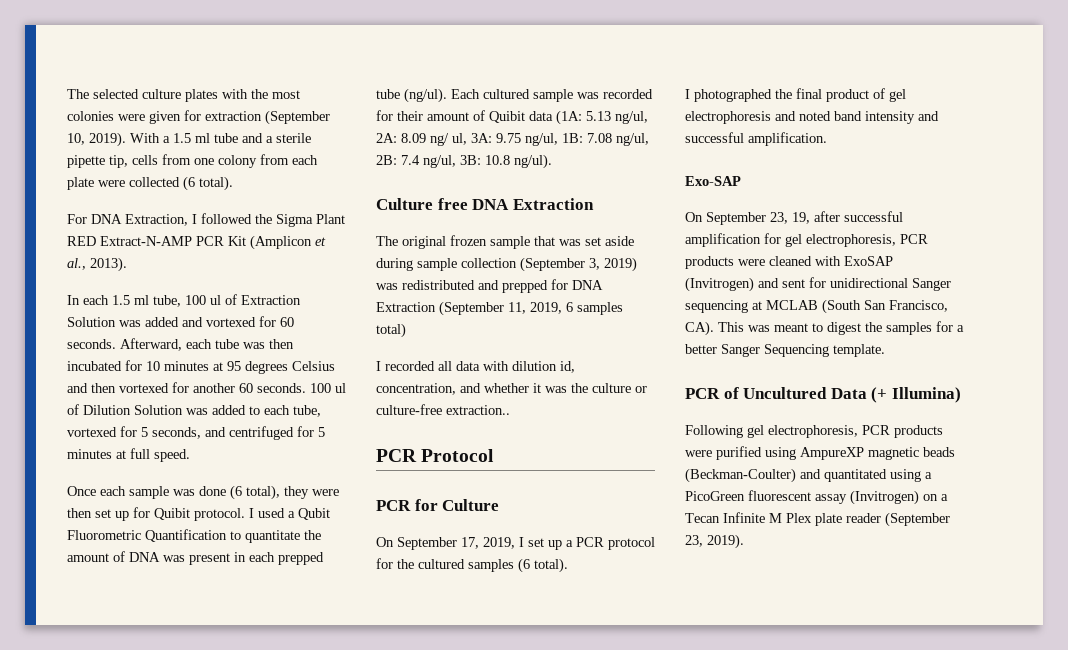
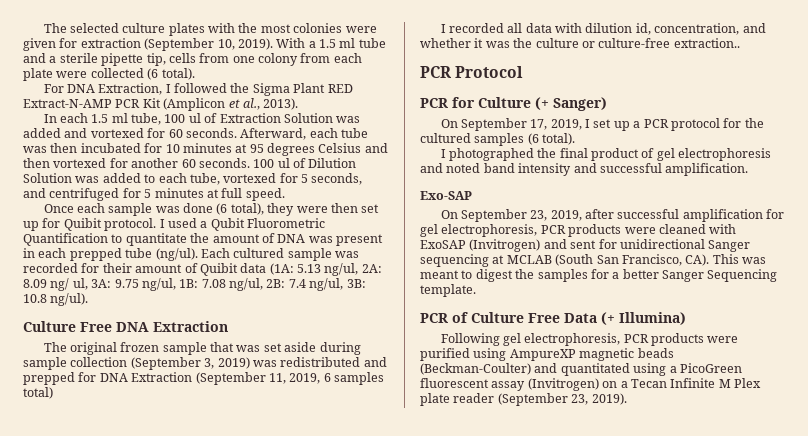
- Culture free DNA Extraction
+ Culture Free DNA Extraction
- PCR for Culture
+ PCR for Culture (+ Sanger)
- On September 23, 19, after successful amplification for gel electrophoresis, PCR products were cleaned with ExoSAP (Invitrogen) and sent for unidirectional Sanger sequencing at MCLAB (South San Francisco, CA). This was meant to digest the samples for a better Sanger Sequencing template.
+ On September 23, 2019, after successful amplification for gel electrophoresis, PCR products were cleaned with ExoSAP (Invitrogen) and sent for unidirectional Sanger sequencing at MCLAB (South San Francisco, CA). This was meant to digest the samples for a better Sanger Sequencing template.
- PCR of Uncultured Data (+ Illumina)
+ PCR of Culture Free Data (+ Illumina)

